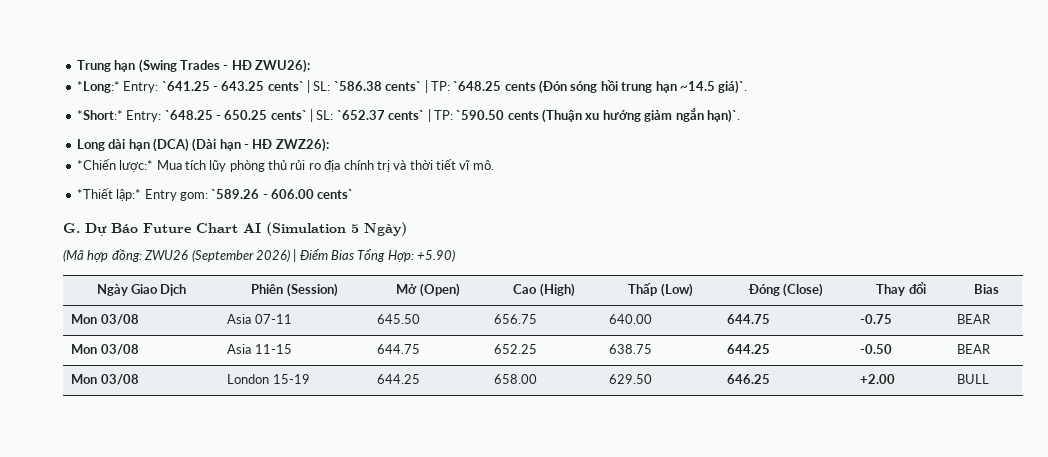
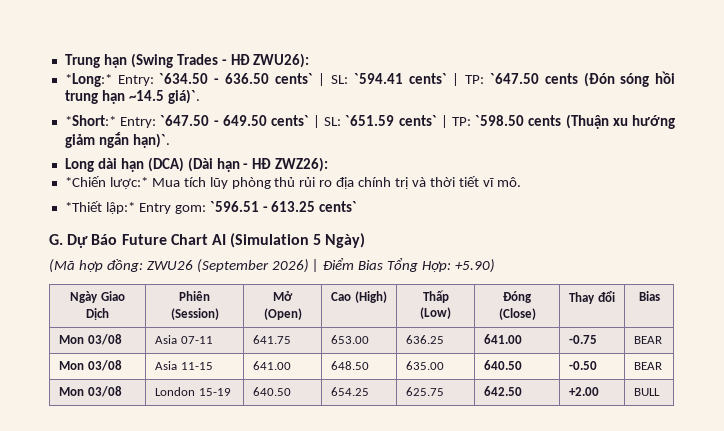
- *Long:* Entry: `641.25 - 643.25 cents` | SL: `586.38 cents` | TP: `648.25 cents (Đón sóng hồi trung hạn ~14.5 giá)`.
+ *Long:* Entry: `634.50 - 636.50 cents` | SL: `594.41 cents` | TP: `647.50 cents (Đón sóng hồi trung hạn ~14.5 giá)`.
- *Short:* Entry: `648.25 - 650.25 cents` | SL: `652.37 cents` | TP: `590.50 cents (Thuận xu hướng giảm ngắn hạn)`.
+ *Short:* Entry: `647.50 - 649.50 cents` | SL: `651.59 cents` | TP: `598.50 cents (Thuận xu hướng giảm ngắn hạn)`.
- *Thiết lập:* Entry gom: `589.26 - 606.00 cents`
+ *Thiết lập:* Entry gom: `596.51 - 613.25 cents`
- Mon 03/08 | Asia 07-11 | 645.50 | 656.75 | 640.00 | 644.75 | -0.75 | BEAR
+ Mon 03/08 | Asia 07-11 | 641.75 | 653.00 | 636.25 | 641.00 | -0.75 | BEAR
- Mon 03/08 | Asia 11-15 | 644.75 | 652.25 | 638.75 | 644.25 | -0.50 | BEAR
+ Mon 03/08 | Asia 11-15 | 641.00 | 648.50 | 635.00 | 640.50 | -0.50 | BEAR
- Mon 03/08 | London 15-19 | 644.25 | 658.00 | 629.50 | 646.25 | +2.00 | BULL
+ Mon 03/08 | London 15-19 | 640.50 | 654.25 | 625.75 | 642.50 | +2.00 | BULL

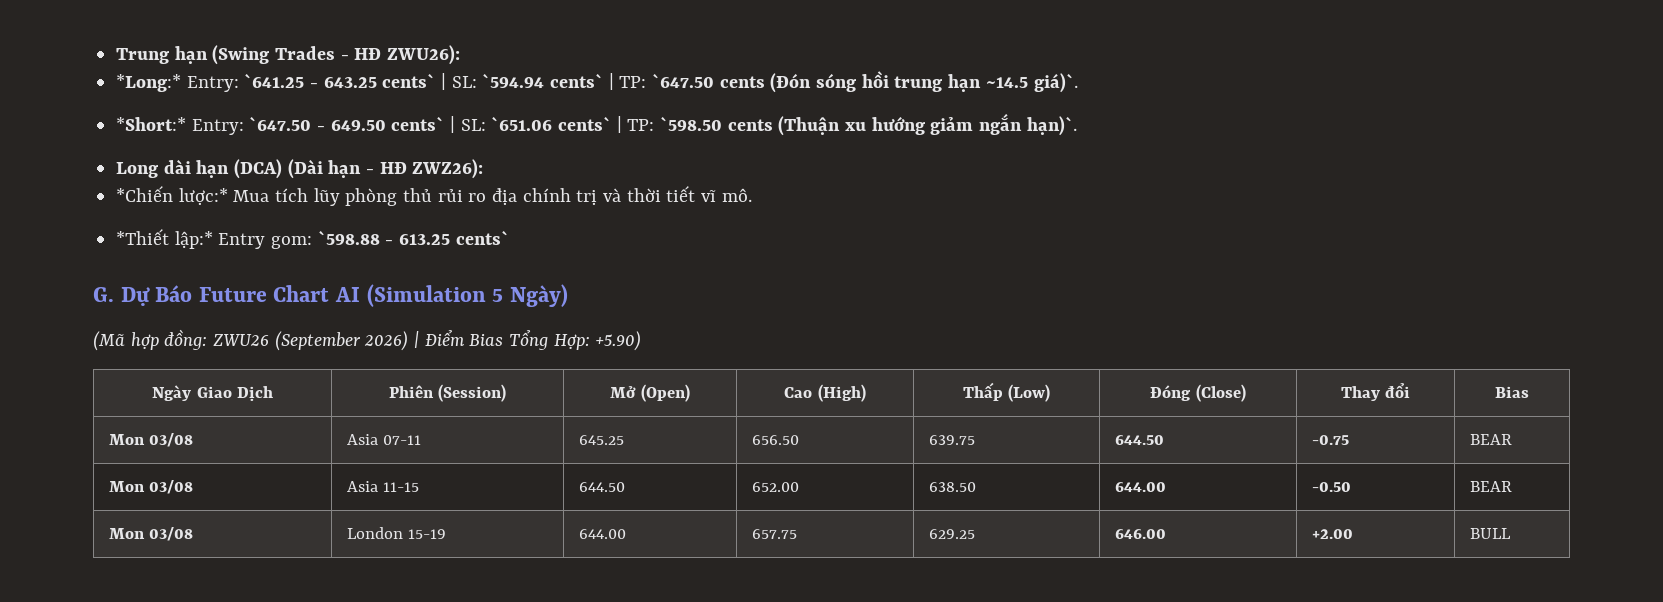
- *Long:* Entry: `634.50 - 636.50 cents` | SL: `594.41 cents` | TP: `647.50 cents (Đón sóng hồi trung hạn ~14.5 giá)`.
+ *Long:* Entry: `641.25 - 643.25 cents` | SL: `594.94 cents` | TP: `647.50 cents (Đón sóng hồi trung hạn ~14.5 giá)`.
- *Short:* Entry: `647.50 - 649.50 cents` | SL: `651.59 cents` | TP: `598.50 cents (Thuận xu hướng giảm ngắn hạn)`.
+ *Short:* Entry: `647.50 - 649.50 cents` | SL: `651.06 cents` | TP: `598.50 cents (Thuận xu hướng giảm ngắn hạn)`.
- *Thiết lập:* Entry gom: `596.51 - 613.25 cents`
+ *Thiết lập:* Entry gom: `598.88 - 613.25 cents`
- Mon 03/08 | Asia 07-11 | 641.75 | 653.00 | 636.25 | 641.00 | -0.75 | BEAR
+ Mon 03/08 | Asia 07-11 | 645.25 | 656.50 | 639.75 | 644.50 | -0.75 | BEAR
- Mon 03/08 | Asia 11-15 | 641.00 | 648.50 | 635.00 | 640.50 | -0.50 | BEAR
+ Mon 03/08 | Asia 11-15 | 644.50 | 652.00 | 638.50 | 644.00 | -0.50 | BEAR
- Mon 03/08 | London 15-19 | 640.50 | 654.25 | 625.75 | 642.50 | +2.00 | BULL
+ Mon 03/08 | London 15-19 | 644.00 | 657.75 | 629.25 | 646.00 | +2.00 | BULL

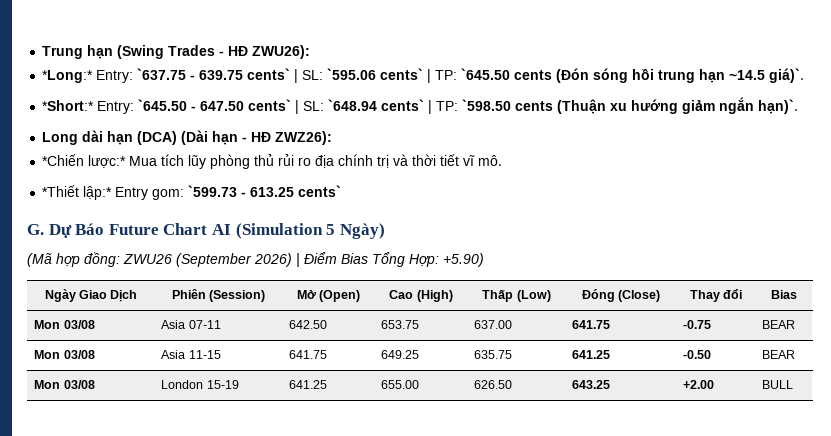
- *Long:* Entry: `641.25 - 643.25 cents` | SL: `594.94 cents` | TP: `647.50 cents (Đón sóng hồi trung hạn ~14.5 giá)`.
+ *Long:* Entry: `637.75 - 639.75 cents` | SL: `595.06 cents` | TP: `645.50 cents (Đón sóng hồi trung hạn ~14.5 giá)`.
- *Short:* Entry: `647.50 - 649.50 cents` | SL: `651.06 cents` | TP: `598.50 cents (Thuận xu hướng giảm ngắn hạn)`.
+ *Short:* Entry: `645.50 - 647.50 cents` | SL: `648.94 cents` | TP: `598.50 cents (Thuận xu hướng giảm ngắn hạn)`.
- *Thiết lập:* Entry gom: `598.88 - 613.25 cents`
+ *Thiết lập:* Entry gom: `599.73 - 613.25 cents`
- Mon 03/08 | Asia 07-11 | 645.25 | 656.50 | 639.75 | 644.50 | -0.75 | BEAR
+ Mon 03/08 | Asia 07-11 | 642.50 | 653.75 | 637.00 | 641.75 | -0.75 | BEAR
- Mon 03/08 | Asia 11-15 | 644.50 | 652.00 | 638.50 | 644.00 | -0.50 | BEAR
+ Mon 03/08 | Asia 11-15 | 641.75 | 649.25 | 635.75 | 641.25 | -0.50 | BEAR
- Mon 03/08 | London 15-19 | 644.00 | 657.75 | 629.25 | 646.00 | +2.00 | BULL
+ Mon 03/08 | London 15-19 | 641.25 | 655.00 | 626.50 | 643.25 | +2.00 | BULL

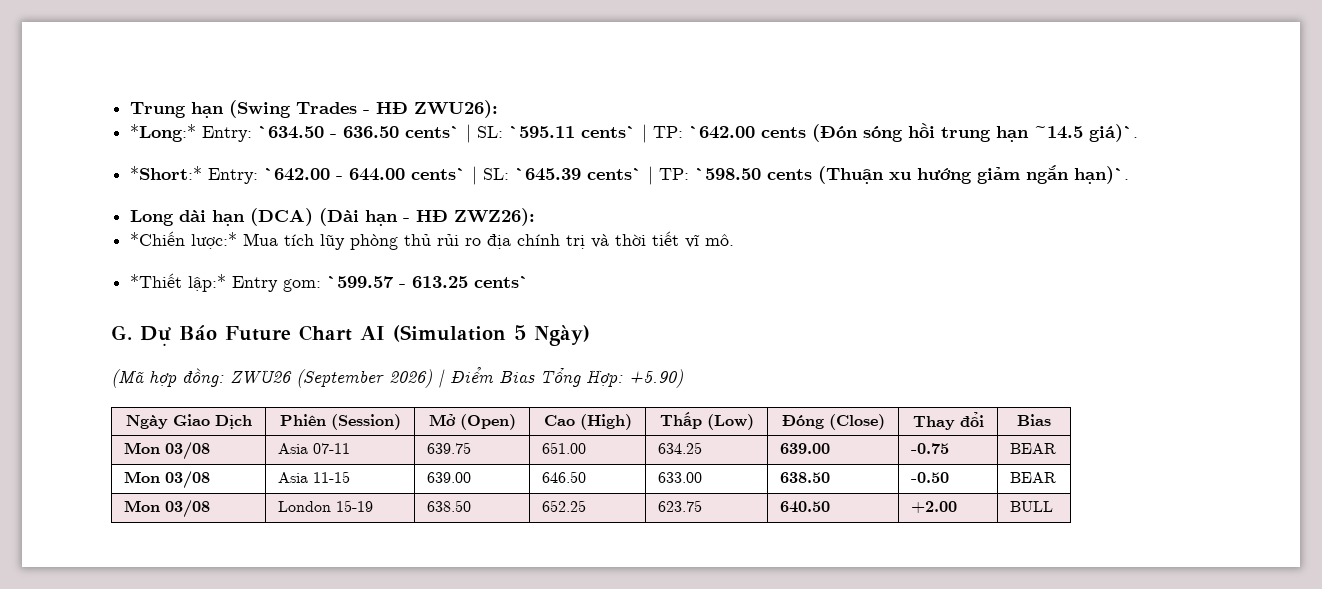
- *Long:* Entry: `637.75 - 639.75 cents` | SL: `595.06 cents` | TP: `645.50 cents (Đón sóng hồi trung hạn ~14.5 giá)`.
+ *Long:* Entry: `634.50 - 636.50 cents` | SL: `595.11 cents` | TP: `642.00 cents (Đón sóng hồi trung hạn ~14.5 giá)`.
- *Short:* Entry: `645.50 - 647.50 cents` | SL: `648.94 cents` | TP: `598.50 cents (Thuận xu hướng giảm ngắn hạn)`.
+ *Short:* Entry: `642.00 - 644.00 cents` | SL: `645.39 cents` | TP: `598.50 cents (Thuận xu hướng giảm ngắn hạn)`.
- *Thiết lập:* Entry gom: `599.73 - 613.25 cents`
+ *Thiết lập:* Entry gom: `599.57 - 613.25 cents`
- Mon 03/08 | Asia 07-11 | 642.50 | 653.75 | 637.00 | 641.75 | -0.75 | BEAR
+ Mon 03/08 | Asia 07-11 | 639.75 | 651.00 | 634.25 | 639.00 | -0.75 | BEAR
- Mon 03/08 | Asia 11-15 | 641.75 | 649.25 | 635.75 | 641.25 | -0.50 | BEAR
+ Mon 03/08 | Asia 11-15 | 639.00 | 646.50 | 633.00 | 638.50 | -0.50 | BEAR
- Mon 03/08 | London 15-19 | 641.25 | 655.00 | 626.50 | 643.25 | +2.00 | BULL
+ Mon 03/08 | London 15-19 | 638.50 | 652.25 | 623.75 | 640.50 | +2.00 | BULL

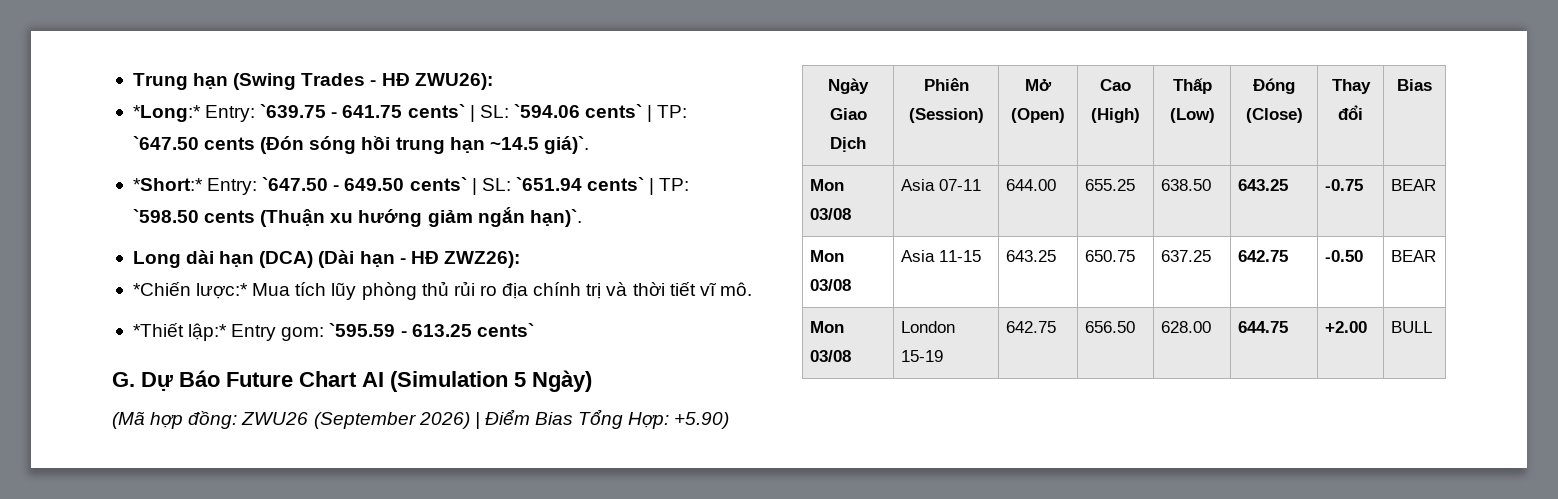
- *Long:* Entry: `634.50 - 636.50 cents` | SL: `595.11 cents` | TP: `642.00 cents (Đón sóng hồi trung hạn ~14.5 giá)`.
+ *Long:* Entry: `639.75 - 641.75 cents` | SL: `594.06 cents` | TP: `647.50 cents (Đón sóng hồi trung hạn ~14.5 giá)`.
- *Short:* Entry: `642.00 - 644.00 cents` | SL: `645.39 cents` | TP: `598.50 cents (Thuận xu hướng giảm ngắn hạn)`.
+ *Short:* Entry: `647.50 - 649.50 cents` | SL: `651.94 cents` | TP: `598.50 cents (Thuận xu hướng giảm ngắn hạn)`.
- *Thiết lập:* Entry gom: `599.57 - 613.25 cents`
+ *Thiết lập:* Entry gom: `595.59 - 613.25 cents`
- Mon 03/08 | Asia 07-11 | 639.75 | 651.00 | 634.25 | 639.00 | -0.75 | BEAR
+ Mon 03/08 | Asia 07-11 | 644.00 | 655.25 | 638.50 | 643.25 | -0.75 | BEAR
- Mon 03/08 | Asia 11-15 | 639.00 | 646.50 | 633.00 | 638.50 | -0.50 | BEAR
+ Mon 03/08 | Asia 11-15 | 643.25 | 650.75 | 637.25 | 642.75 | -0.50 | BEAR
- Mon 03/08 | London 15-19 | 638.50 | 652.25 | 623.75 | 640.50 | +2.00 | BULL
+ Mon 03/08 | London 15-19 | 642.75 | 656.50 | 628.00 | 644.75 | +2.00 | BULL

